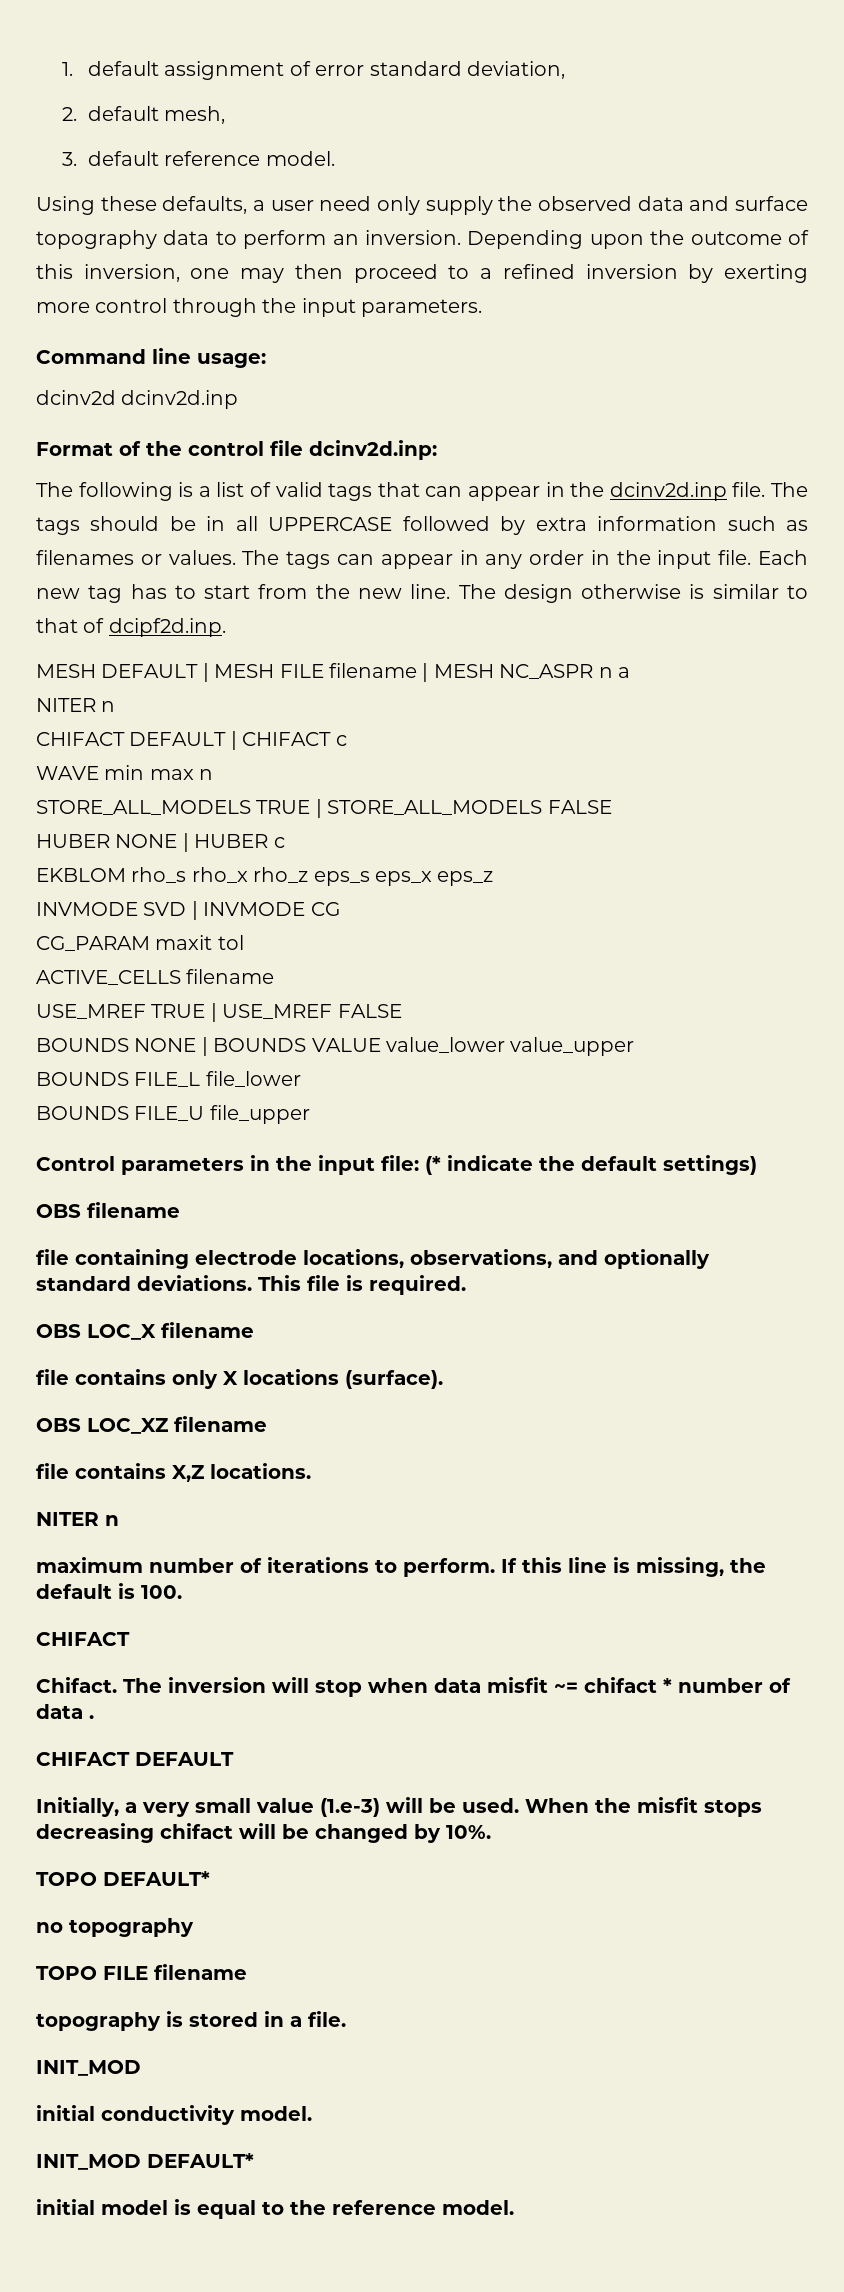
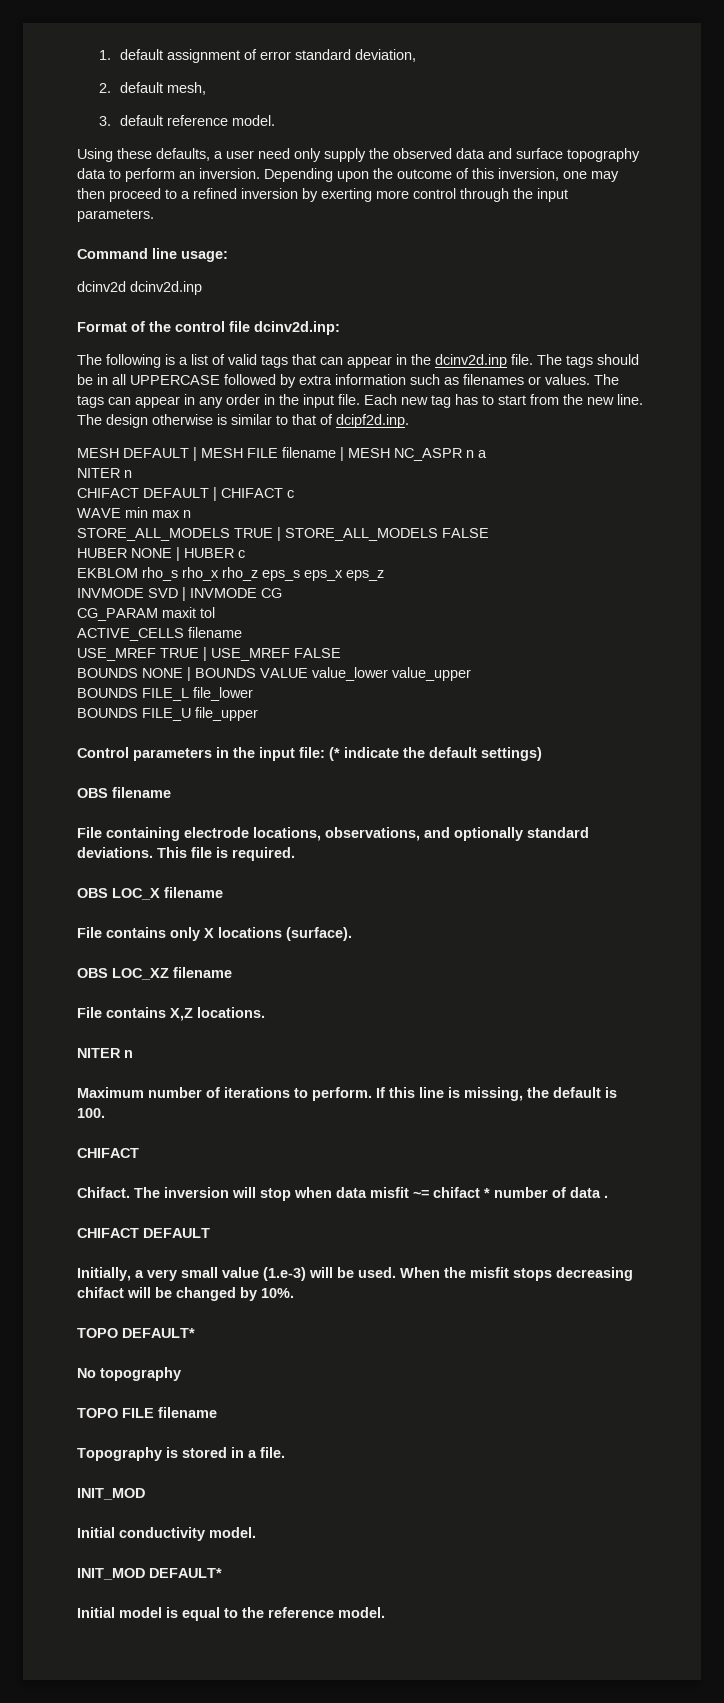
- file containing electrode locations, observations, and optionally standard deviations.
+ File containing electrode locations, observations, and optionally standard deviations.
- file contains only X locations (surface).
+ File contains only X locations (surface).
- file contains X,Z locations.
+ File contains X,Z locations.
- maximum number of iterations to perform.
+ Maximum number of iterations to perform.
- no topography
+ No topography
- topography is stored in a file.
+ Topography is stored in a file.
- initial conductivity model.
+ Initial conductivity model.
- initial model is equal to the reference model.
+ Initial model is equal to the reference model.

